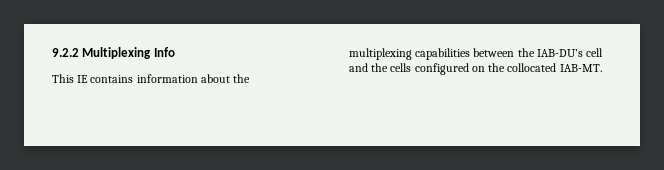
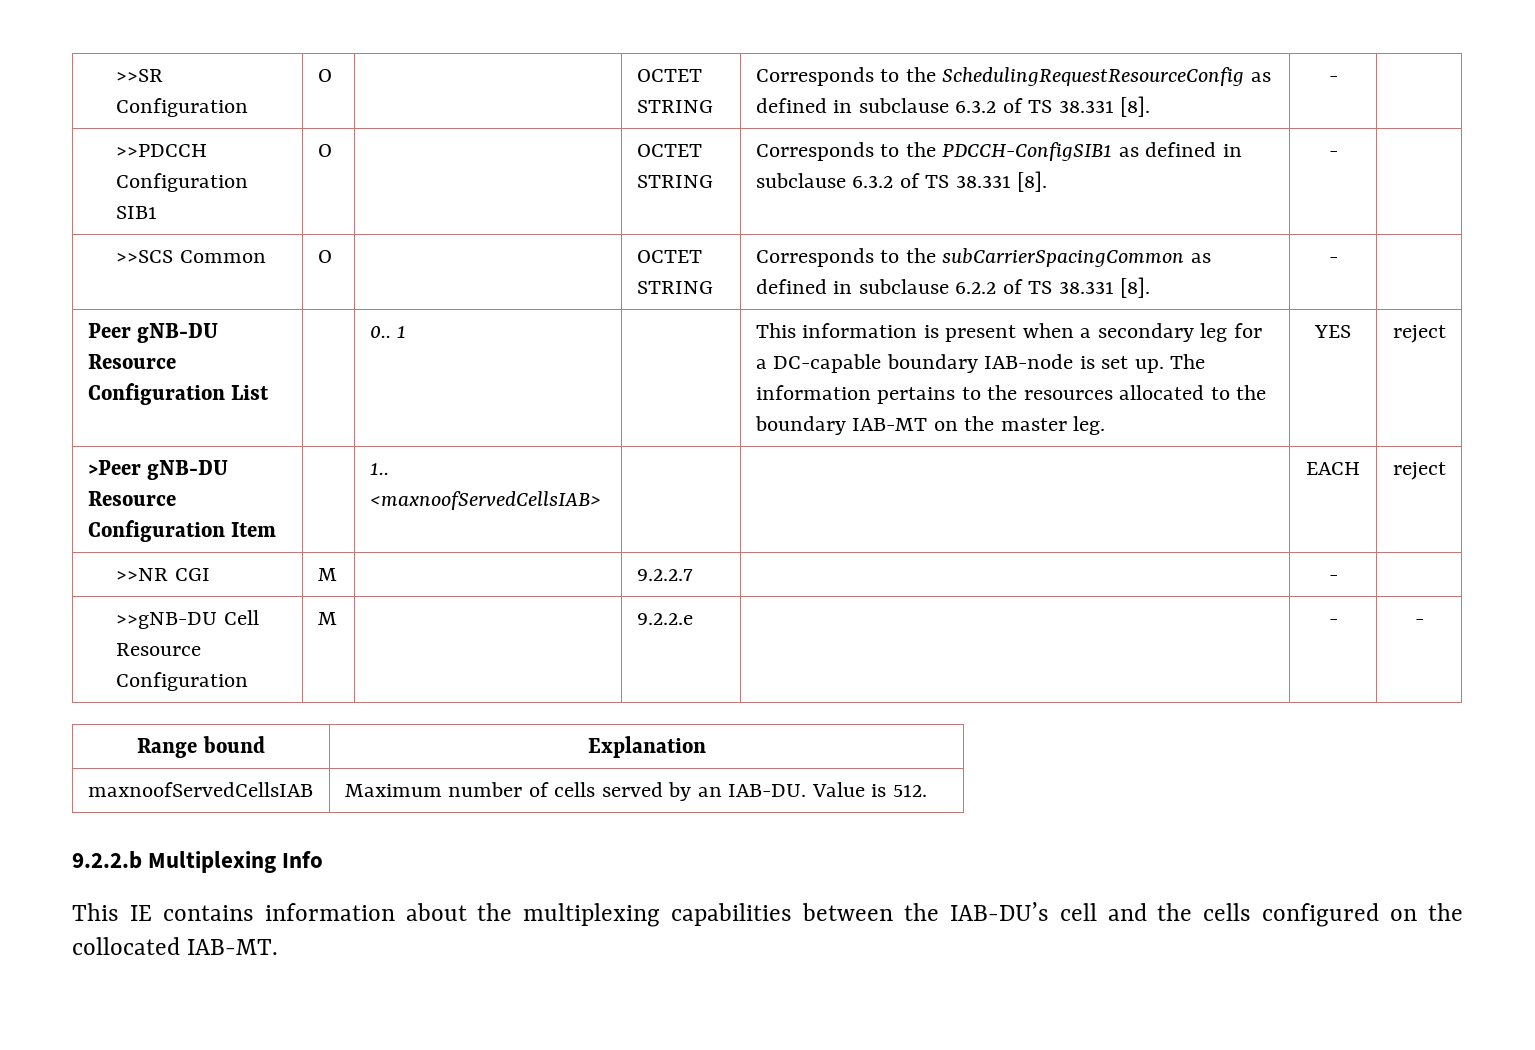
- 9.2.2 Multiplexing Info
+ >>SR Configuration | O | | OCTET STRING | Corresponds to the SchedulingRequestResourceConfig as defined in subclause 6.3.2 of TS 38.331 [8]. | - |
+ >>PDCCH Configuration SIB1 | O | | OCTET STRING | Corresponds to the PDCCH-ConfigSIB1 as defined in subclause 6.3.2 of TS 38.331 [8]. | - |
+ >>SCS Common | O | | OCTET STRING | Corresponds to the subCarrierSpacingCommon as defined in subclause 6.2.2 of TS 38.331 [8]. | - |
+ Peer gNB-DU Resource Configuration List | | 0.. 1 | | This information is present when a secondary leg for a DC-capable boundary IAB-node is set up. The information pertains to the resources allocated to the boundary IAB-MT on the master leg. | YES | reject
+ >Peer gNB-DU Resource Configuration Item | | 1.. <maxnoofServedCellsIAB> | | | EACH | reject
+ >>NR CGI | M | | 9.2.2.7 | | - |
+ >>gNB-DU Cell Resource Configuration | M | | 9.2.2.e | | - | -
+ Range bound | Explanation
+ maxnoofServedCellsIAB | Maximum number of cells served by an IAB-DU. Value is 512.
+ 9.2.2.b Multiplexing Info

